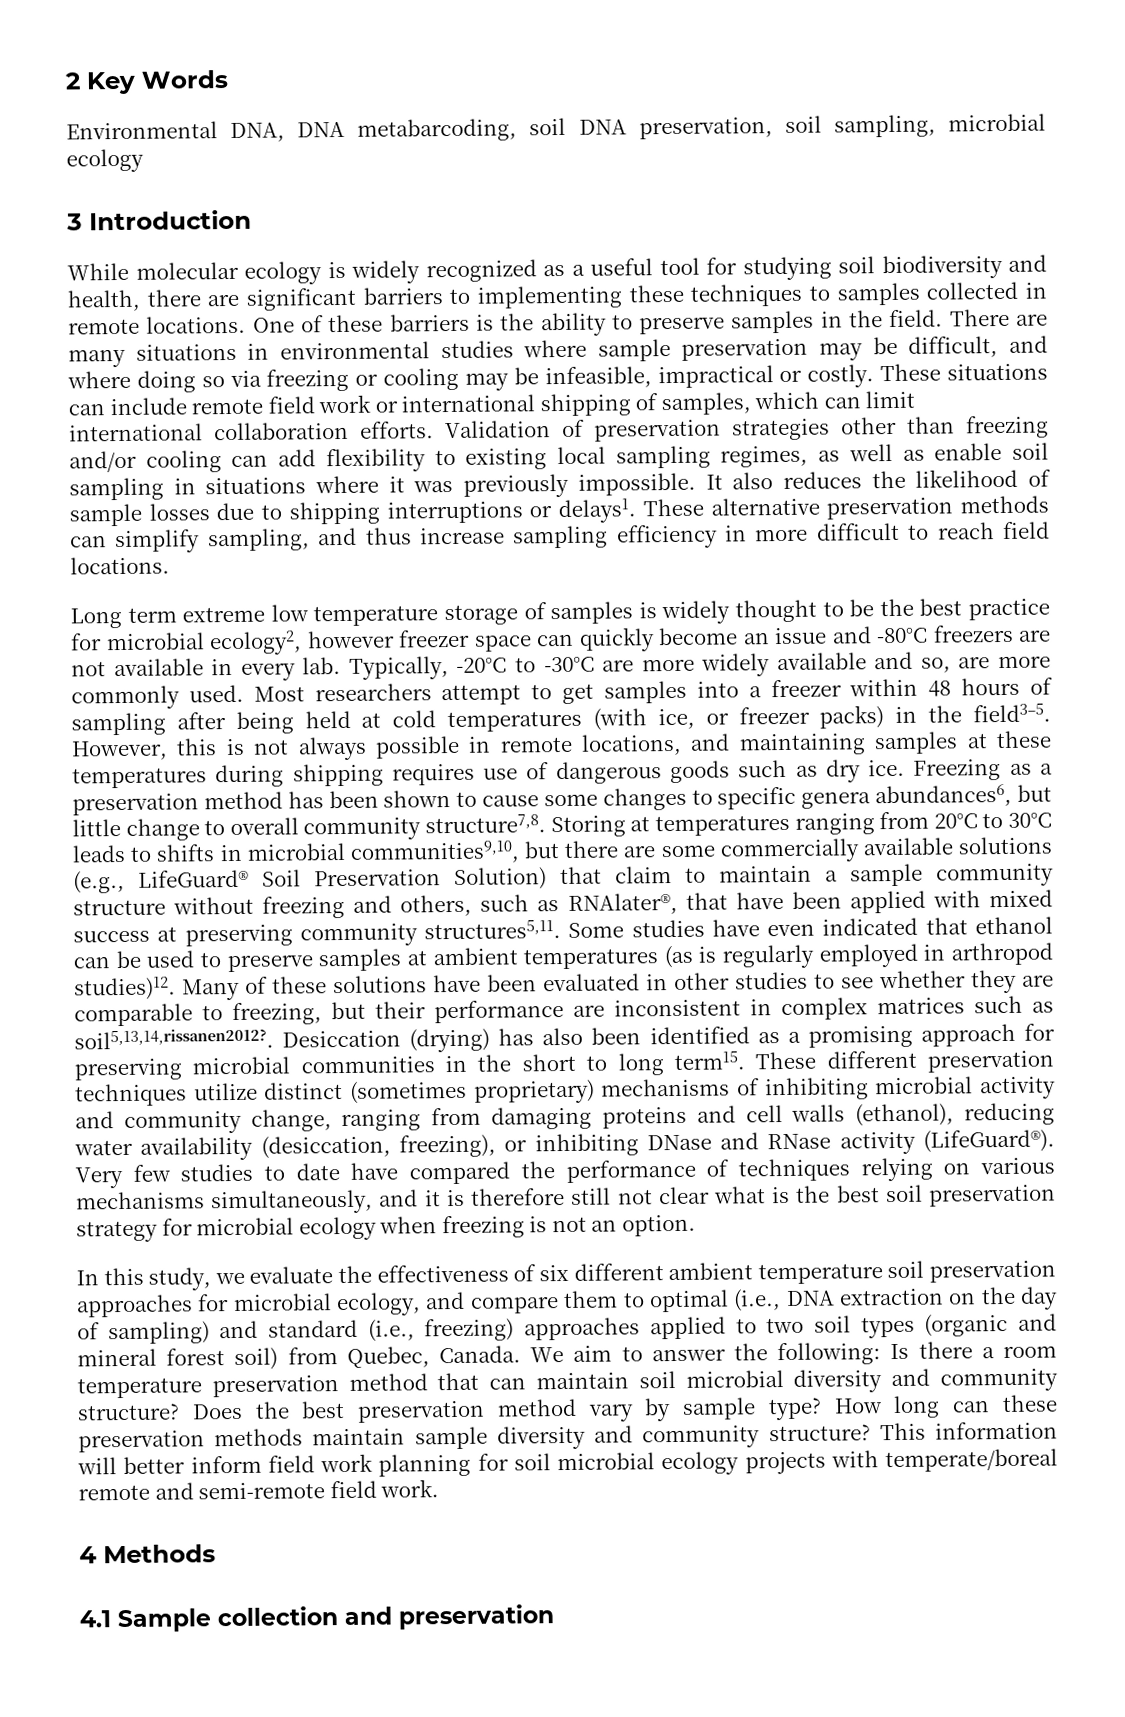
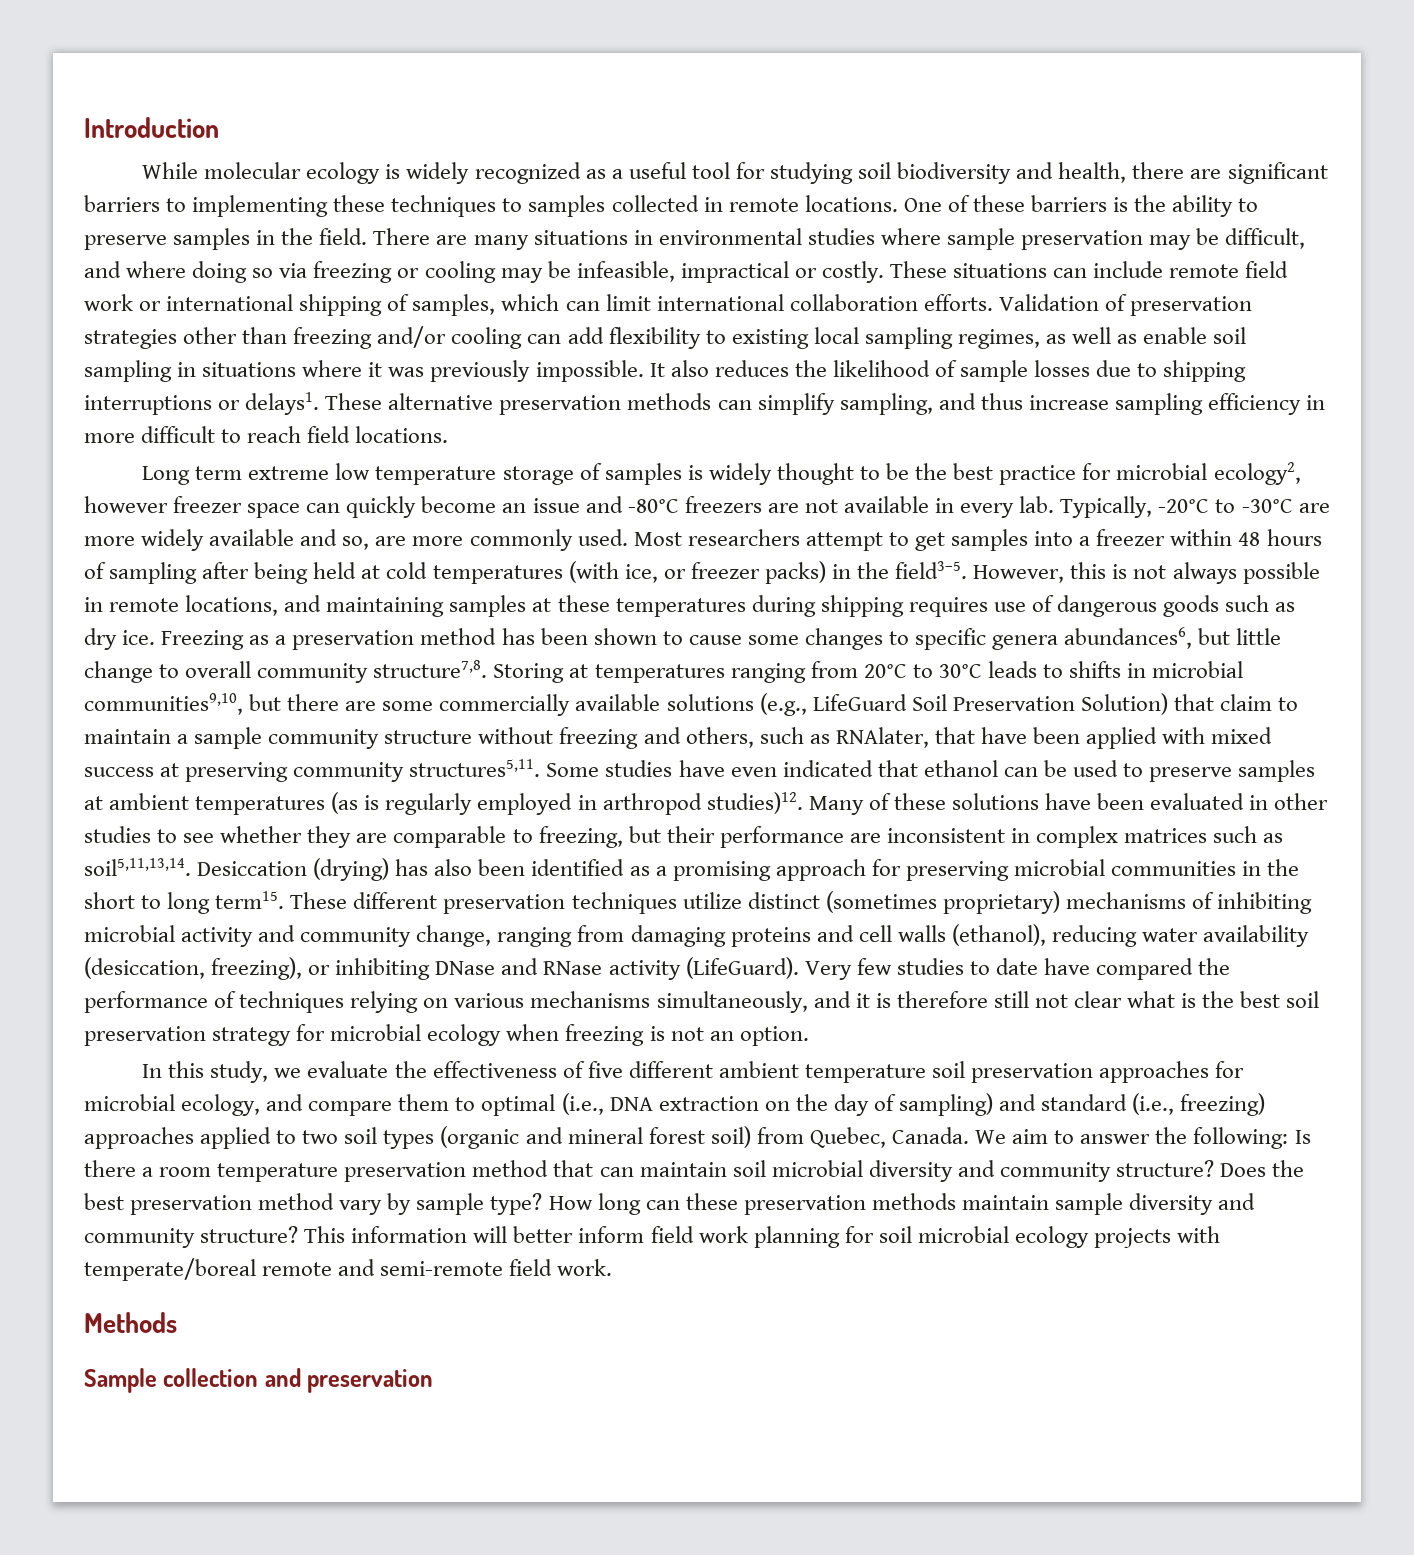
- 2 Key Words
- Environmental DNA, DNA metabarcoding, soil DNA preservation, soil sampling, microbial ecology
- 3 Introduction
+ Introduction
- Storing at temperatures ranging from 20°C to 30°C leads to shifts in microbial communities9,10, but there are some commercially available solutions (e.g., LifeGuard® Soil Preservation Solution) that claim to maintain a sample community structure without freezing and others, such as RNAlater®, that have been applied with mixed success at preserving community structures5,11.
+ Storing at temperatures ranging from 20°C to 30°C leads to shifts in microbial communities9,10, but there are some commercially available solutions (e.g., LifeGuard Soil Preservation Solution) that claim to maintain a sample community structure without freezing and others, such as RNAlater, that have been applied with mixed success at preserving community structures5,11.
- Many of these solutions have been evaluated in other studies to see whether they are comparable to freezing, but their performance are inconsistent in complex matrices such as soil5,13,14,rissanen2012?.
+ Many of these solutions have been evaluated in other studies to see whether they are comparable to freezing, but their performance are inconsistent in complex matrices such as soil5,11,13,14.
- These different preservation techniques utilize distinct (sometimes proprietary) mechanisms of inhibiting microbial activity and community change, ranging from damaging proteins and cell walls (ethanol), reducing water availability (desiccation, freezing), or inhibiting DNase and RNase activity (LifeGuard®).
+ These different preservation techniques utilize distinct (sometimes proprietary) mechanisms of inhibiting microbial activity and community change, ranging from damaging proteins and cell walls (ethanol), reducing water availability (desiccation, freezing), or inhibiting DNase and RNase activity (LifeGuard).
- In this study, we evaluate the effectiveness of six different ambient temperature soil preservation approaches for microbial ecology, and compare them to optimal (i.e., DNA extraction on the day of sampling) and standard (i.e., freezing) approaches applied to two soil types (organic and mineral forest soil) from Quebec, Canada.
+ In this study, we evaluate the effectiveness of five different ambient temperature soil preservation approaches for microbial ecology, and compare them to optimal (i.e., DNA extraction on the day of sampling) and standard (i.e., freezing) approaches applied to two soil types (organic and mineral forest soil) from Quebec, Canada.
- 4 Methods
+ Methods
- 4.1 Sample collection and preservation
+ Sample collection and preservation

